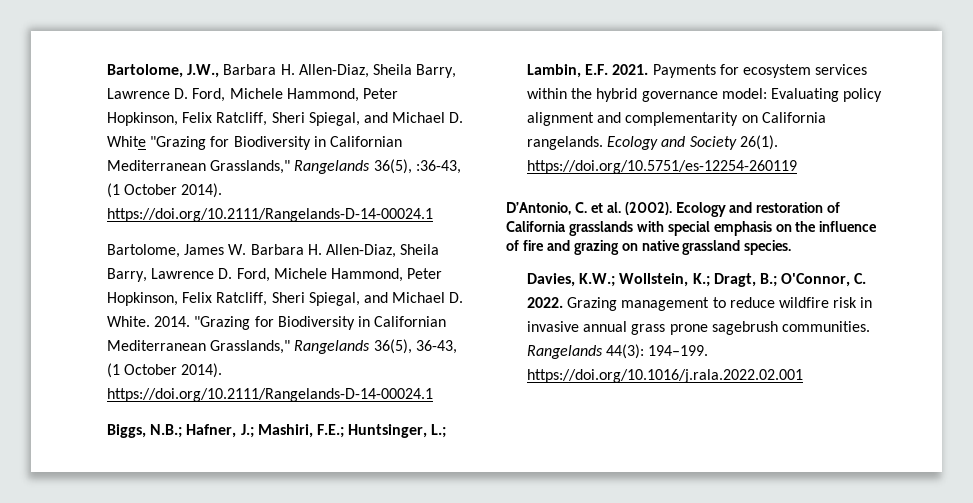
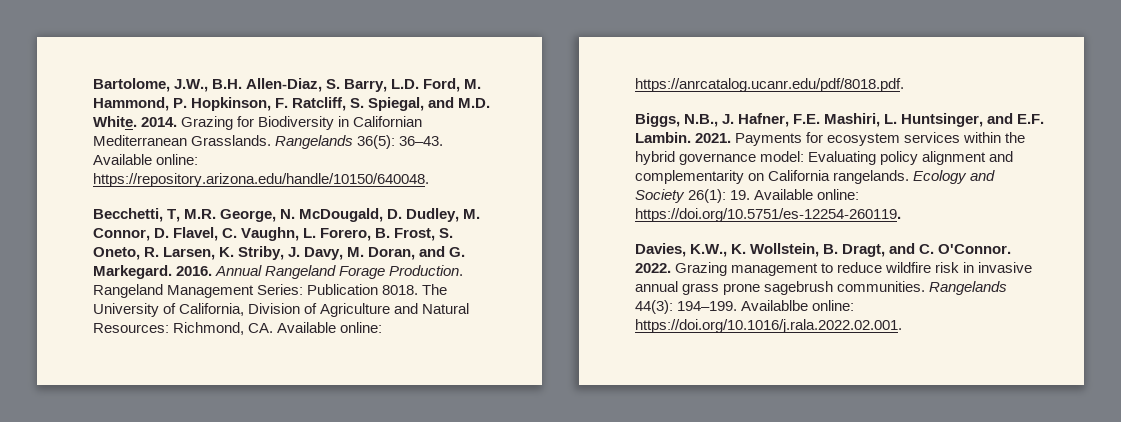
- Bartolome, J.W., Barbara H. Allen-Diaz, Sheila Barry, Lawrence D. Ford, Michele Hammond, Peter Hopkinson, Felix Ratcliff, Sheri Spiegal, and Michael D. White "Grazing for Biodiversity in Californian Mediterranean Grasslands," Rangelands 36(5), :36-43, (1 October 2014). https://doi.org/10.2111/Rangelands-D-14-00024.1
- Bartolome, James W. Barbara H. Allen-Diaz, Sheila Barry, Lawrence D. Ford, Michele Hammond, Peter Hopkinson, Felix Ratcliff, Sheri Spiegal, and Michael D. White. 2014. "Grazing for Biodiversity in Californian Mediterranean Grasslands," Rangelands 36(5), 36-43, (1 October 2014). https://doi.org/10.2111/Rangelands-D-14-00024.1
- Biggs, N.B.; Hafner, J.; Mashiri, F.E.; Huntsinger, L.; Lambin, E.F. 2021.
+ Bartolome, J.W., B.H. Allen-Diaz, S. Barry, L.D. Ford, M. Hammond, P. Hopkinson, F. Ratcliff, S. Spiegal, and M.D. White. 2014. Grazing for Biodiversity in Californian Mediterranean Grasslands. Rangelands 36(5): 36–43. Available online: https://repository.arizona.edu/handle/10150/640048.
+ Becchetti, T, M.R. George, N. McDougald, D. Dudley, M. Connor, D. Flavel, C. Vaughn, L. Forero, B. Frost, S. Oneto, R. Larsen, K. Striby, J. Davy, M. Doran, and G. Markegard. 2016. Annual Rangeland Forage Production. Rangeland Management Series: Publication 8018. The University of California, Division of Agriculture and Natural Resources: Richmond, CA. Available online: https://anrcatalog.ucanr.edu/pdf/8018.pdf.
+ Biggs, N.B., J. Hafner, F.E. Mashiri, L. Huntsinger, and E.F. Lambin. 2021.
- Ecology and Society 26(1). https://doi.org/10.5751/es-12254-260119
- D’Antonio, C. et al. (2002). Ecology and restoration of California grasslands with special emphasis on the influence of fire and grazing on native grassland species.
- Davies, K.W.; Wollstein, K.; Dragt, B.; O'Connor, C. 2022.
+ Ecology and Society 26(1): 19. Available online: https://doi.org/10.5751/es-12254-260119.
+ Davies, K.W., K. Wollstein, B. Dragt, and C. O'Connor. 2022.
- Rangelands 44(3): 194–199. https://doi.org/10.1016/j.rala.2022.02.001
+ Rangelands 44(3): 194–199. Availablbe online: https://doi.org/10.1016/j.rala.2022.02.001.

